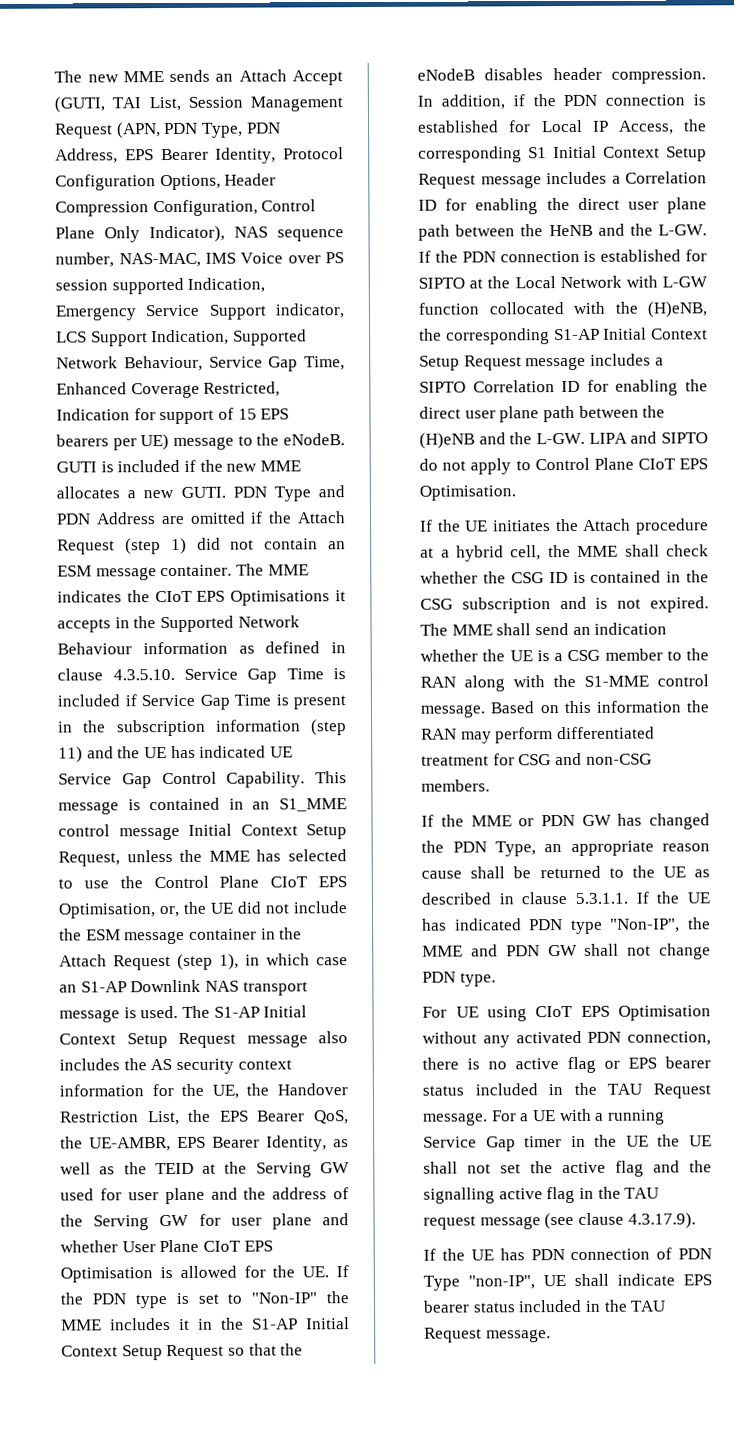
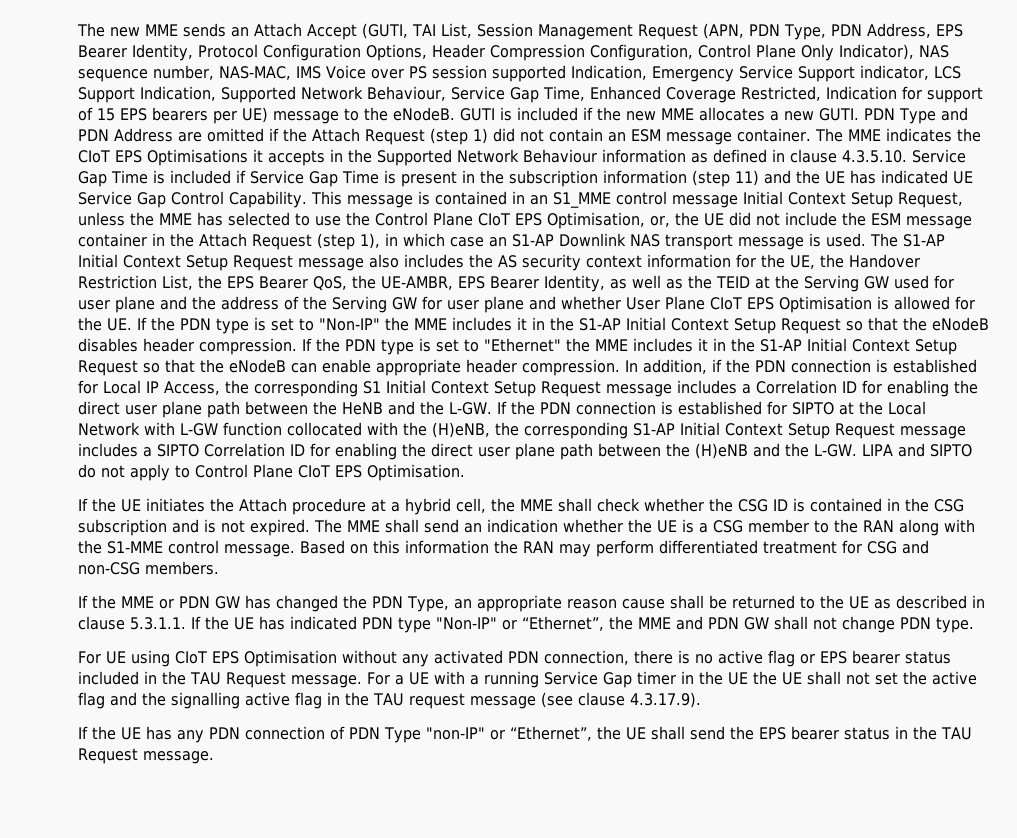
+ If the PDN type is set to "Ethernet" the MME includes it in the S1-AP Initial Context Setup Request so that the eNodeB can enable appropriate header compression.
- If the MME or PDN GW has changed the PDN Type, an appropriate reason cause shall be returned to the UE as described in clause 5.3.1.1. If the UE has indicated PDN type "Non-IP", the MME and PDN GW shall not change PDN type.
+ If the MME or PDN GW has changed the PDN Type, an appropriate reason cause shall be returned to the UE as described in clause 5.3.1.1. If the UE has indicated PDN type "Non-IP" or “Ethernet”, the MME and PDN GW shall not change PDN type.
- If the UE has PDN connection of PDN Type "non-IP", UE shall indicate EPS bearer status included in the TAU Request message.
+ If the UE has any PDN connection of PDN Type "non-IP" or “Ethernet”, the UE shall send the EPS bearer status in the TAU Request message.

